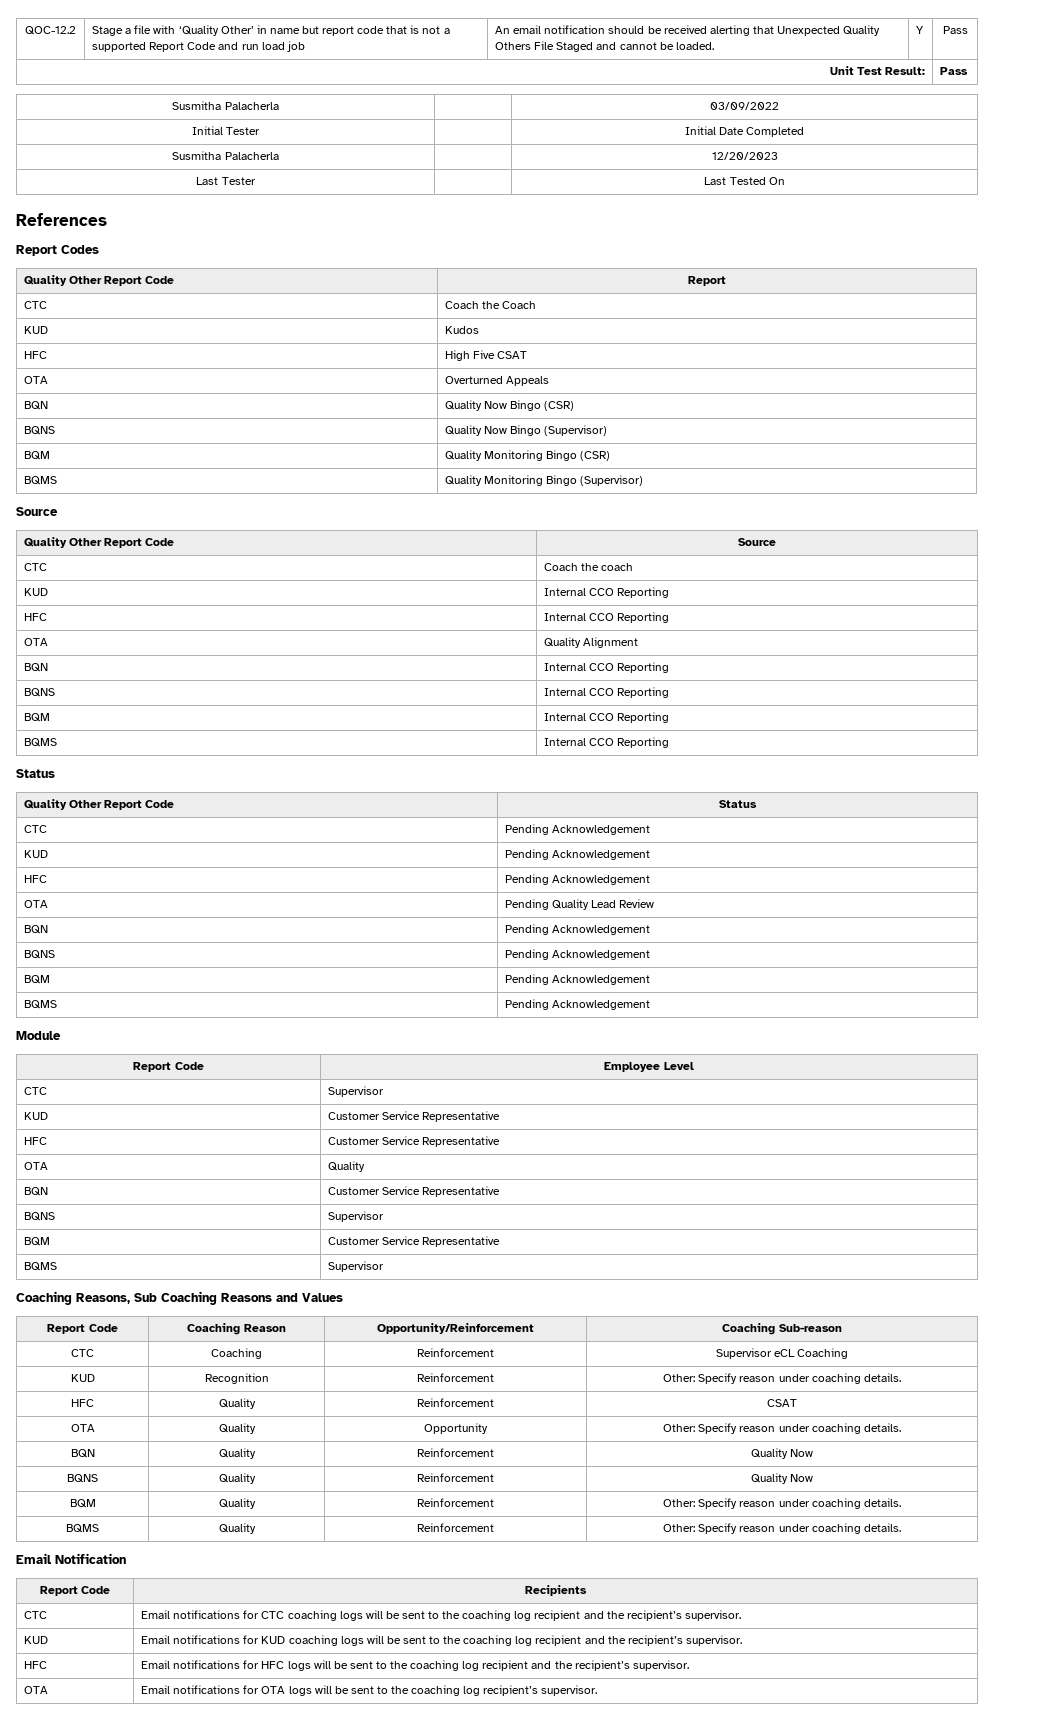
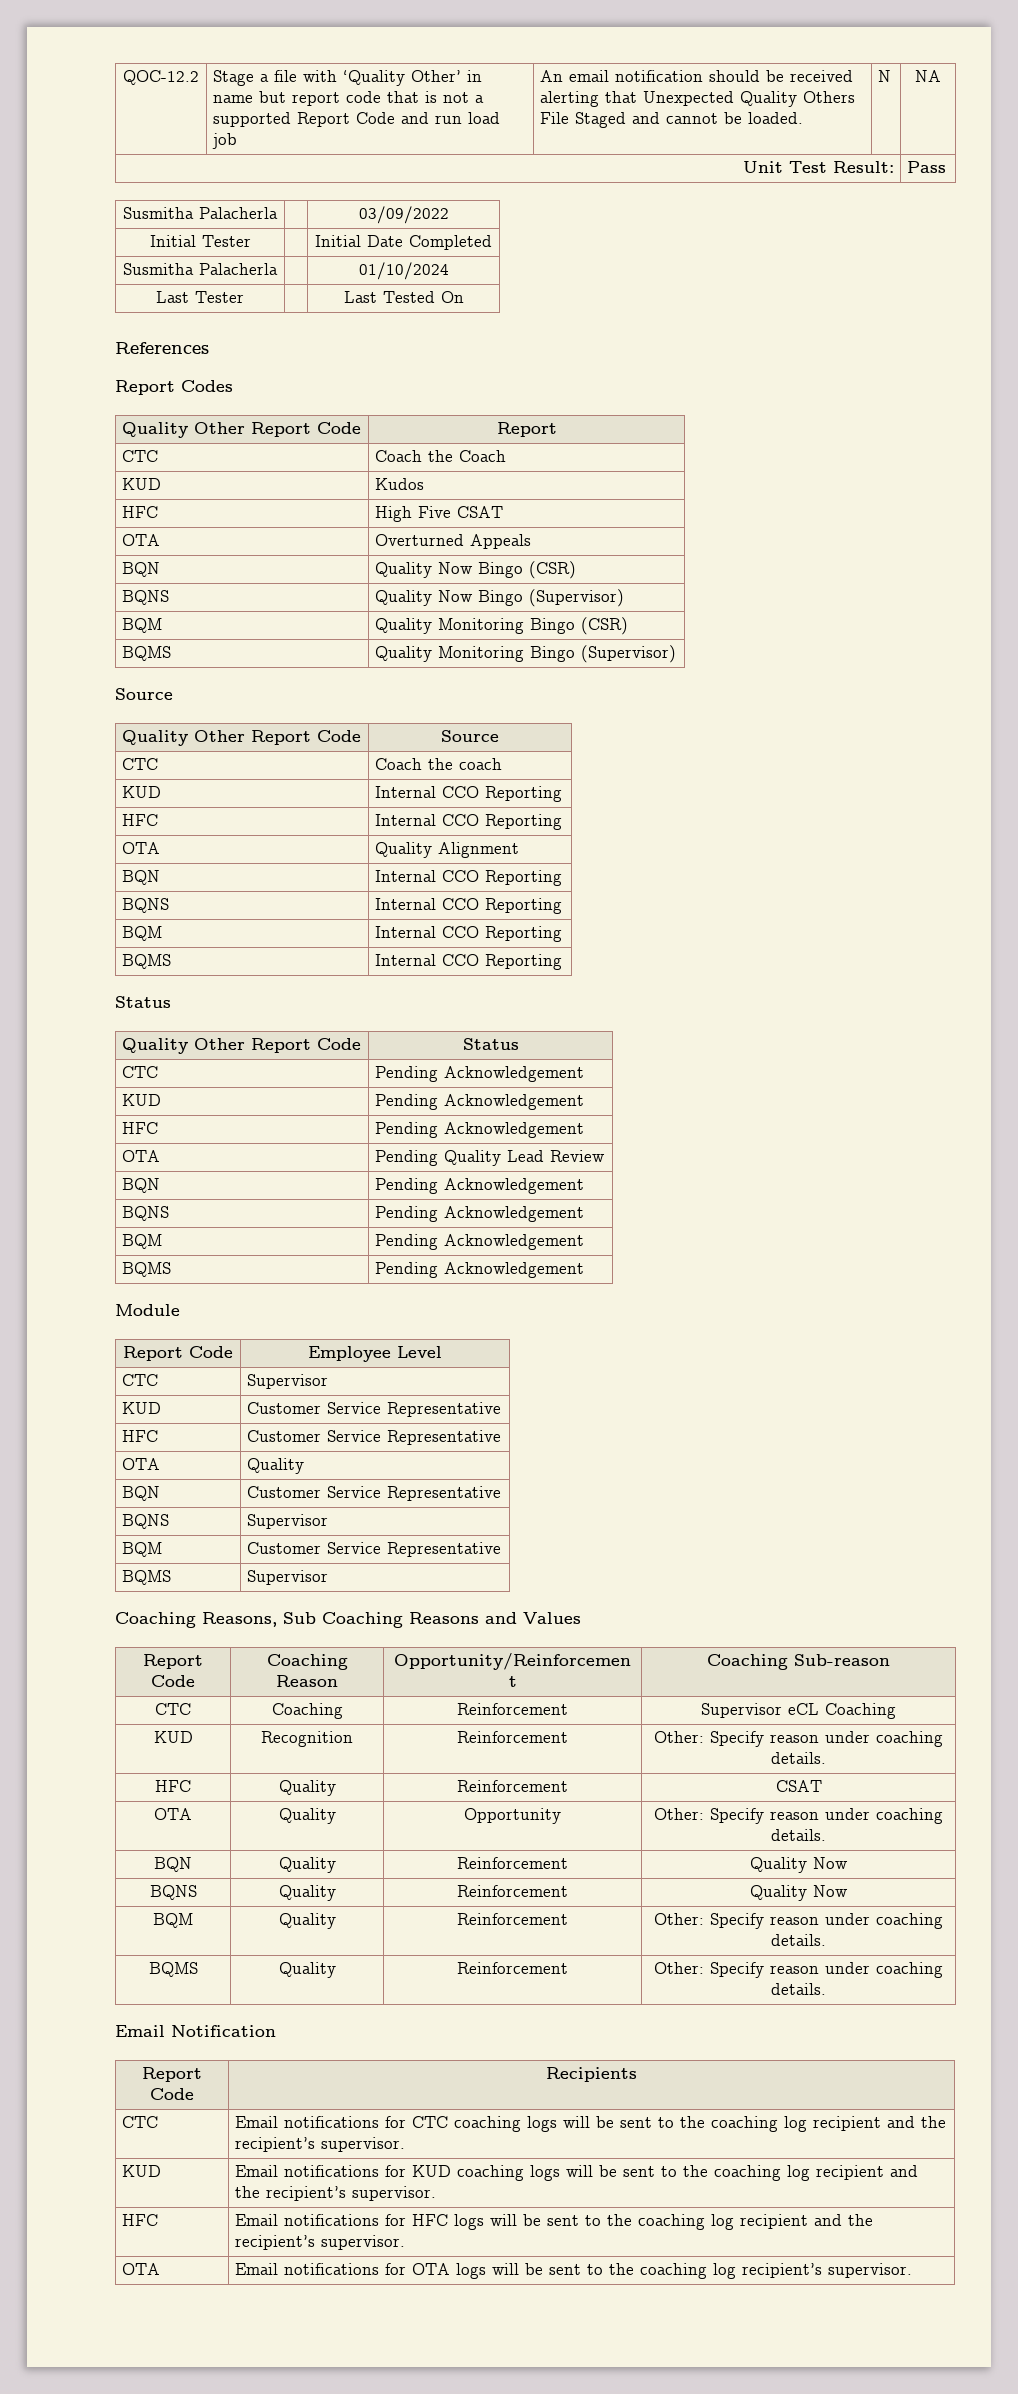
- Y | Pass
+ N | NA
- Susmitha Palacherla | | 12/20/2023
+ Susmitha Palacherla | | 01/10/2024

